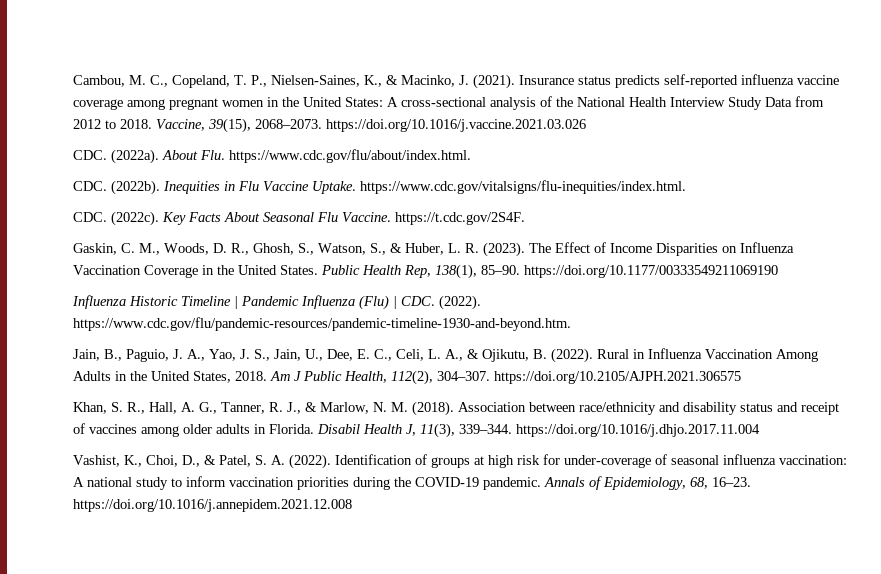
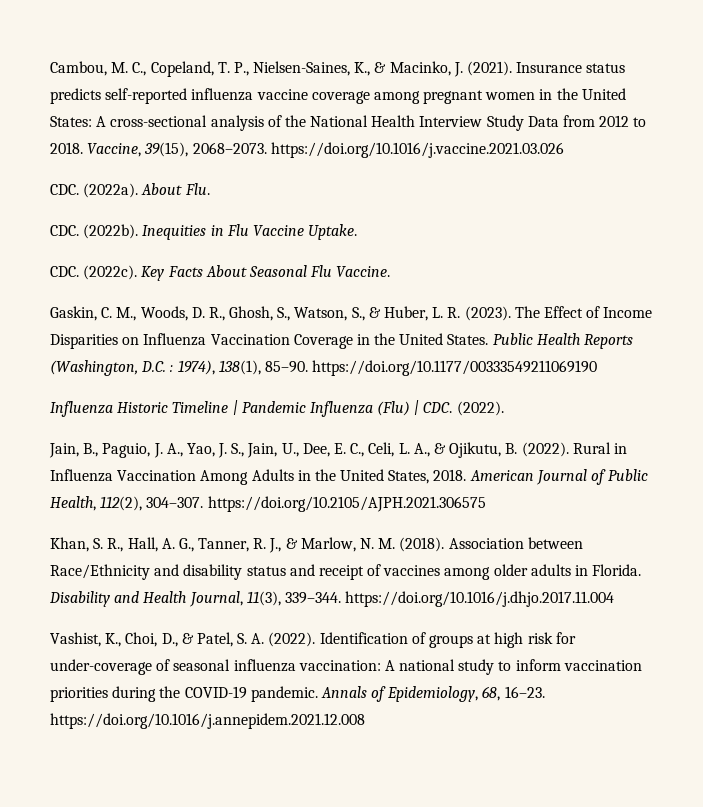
- About Flu. https://www.cdc.gov/flu/about/index.html.
+ About Flu.
- Inequities in Flu Vaccine Uptake. https://www.cdc.gov/vitalsigns/flu-inequities/index.html.
+ Inequities in Flu Vaccine Uptake.
- Key Facts About Seasonal Flu Vaccine. https://t.cdc.gov/2S4F.
+ Key Facts About Seasonal Flu Vaccine.
- Public Health Rep, 138(1), 85–90. https://doi.org/10.1177/00333549211069190
+ Public Health Reports (Washington, D.C. : 1974), 138(1), 85–90. https://doi.org/10.1177/00333549211069190
- Influenza Historic Timeline | Pandemic Influenza (Flu) | CDC. (2022). https://www.cdc.gov/flu/pandemic-resources/pandemic-timeline-1930-and-beyond.htm.
+ Influenza Historic Timeline | Pandemic Influenza (Flu) | CDC. (2022).
- Am J Public Health, 112(2), 304–307. https://doi.org/10.2105/AJPH.2021.306575
+ American Journal of Public Health, 112(2), 304–307. https://doi.org/10.2105/AJPH.2021.306575
- Association between race/ethnicity and disability status and receipt of vaccines among older adults in Florida.
+ Association between Race/Ethnicity and disability status and receipt of vaccines among older adults in Florida.
- Disabil Health J, 11(3), 339–344. https://doi.org/10.1016/j.dhjo.2017.11.004
+ Disability and Health Journal, 11(3), 339–344. https://doi.org/10.1016/j.dhjo.2017.11.004

